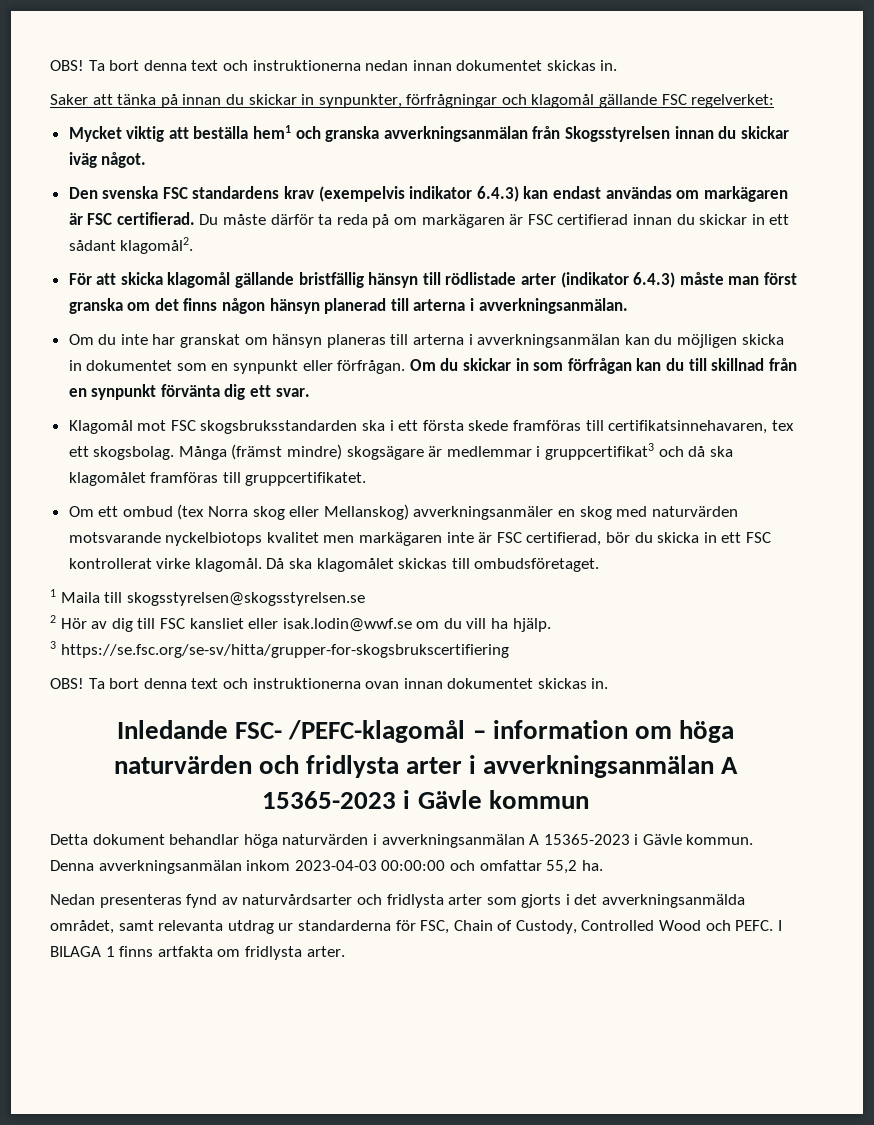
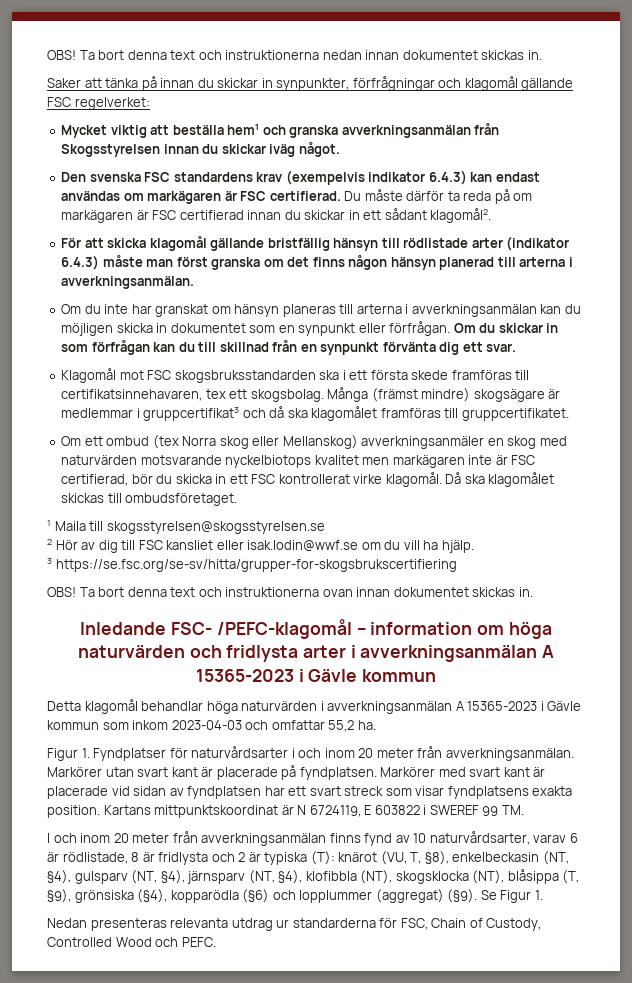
- Detta dokument behandlar höga naturvärden i avverkningsanmälan A 15365-2023 i Gävle kommun. Denna avverkningsanmälan inkom 2023-04-03 00:00:00 och omfattar 55,2 ha.
+ Detta klagomål behandlar höga naturvärden i avverkningsanmälan A 15365-2023 i Gävle kommun som inkom 2023-04-03 och omfattar 55,2 ha.
- Nedan presenteras fynd av naturvårdsarter och fridlysta arter som gjorts i det avverkningsanmälda området, samt relevanta utdrag ur standarderna för FSC, Chain of Custody, Controlled Wood och PEFC. I BILAGA 1 finns artfakta om fridlysta arter.
+ Figur 1. Fyndplatser för naturvårdsarter i och inom 20 meter från avverkningsanmälan. Markörer utan svart kant är placerade på fyndplatsen. Markörer med svart kant är placerade vid sidan av fyndplatsen har ett svart streck som visar fyndplatsens exakta position. Kartans mittpunktskoordinat är N 6724119, E 603822 i SWEREF 99 TM.
+ I och inom 20 meter från avverkningsanmälan finns fynd av 10 naturvårdsarter, varav 6 är rödlistade, 8 är fridlysta och 2 är typiska (T): knärot (VU, T, §8), enkelbeckasin (NT, §4), gulsparv (NT, §4), järnsparv (NT, §4), klofibbla (NT), skogsklocka (NT), blåsippa (T, §9), grönsiska (§4), kopparödla (§6) och lopplummer (aggregat) (§9). Se Figur 1.
+ Nedan presenteras relevanta utdrag ur standarderna för FSC, Chain of Custody, Controlled Wood och PEFC.

